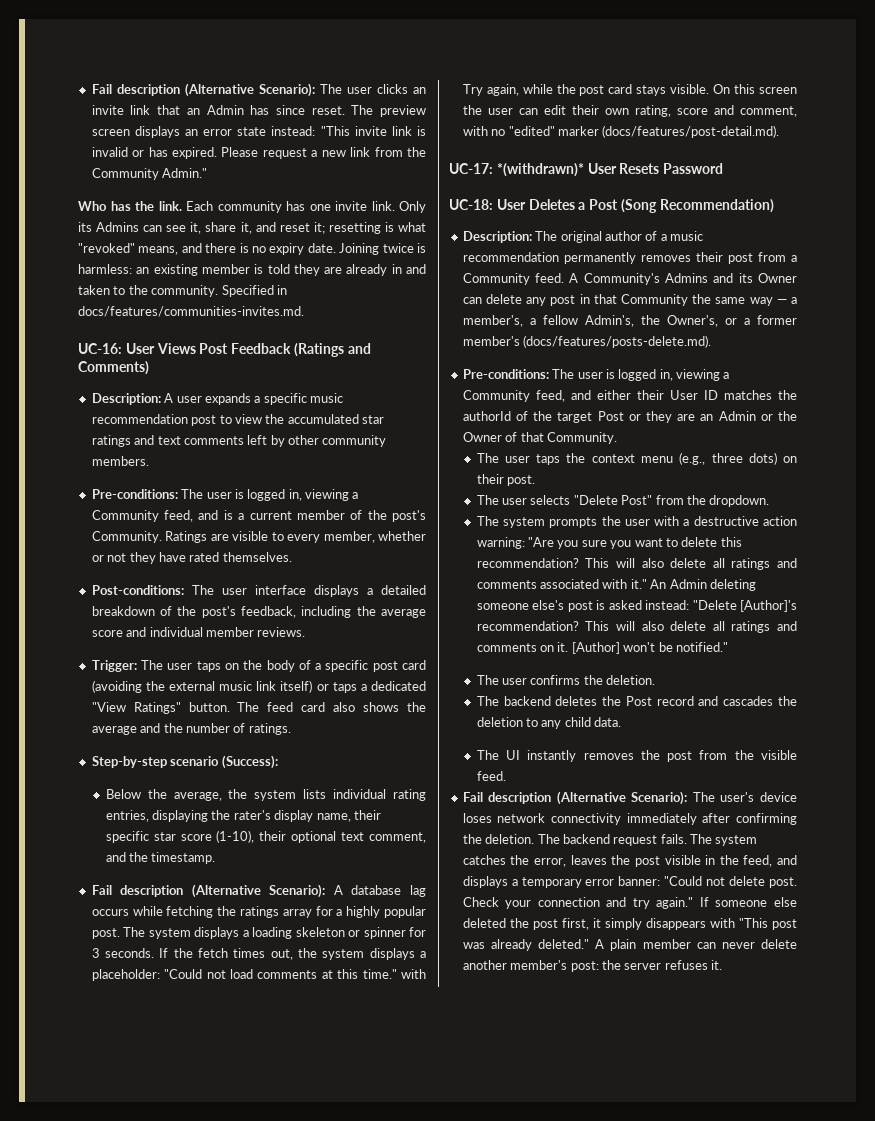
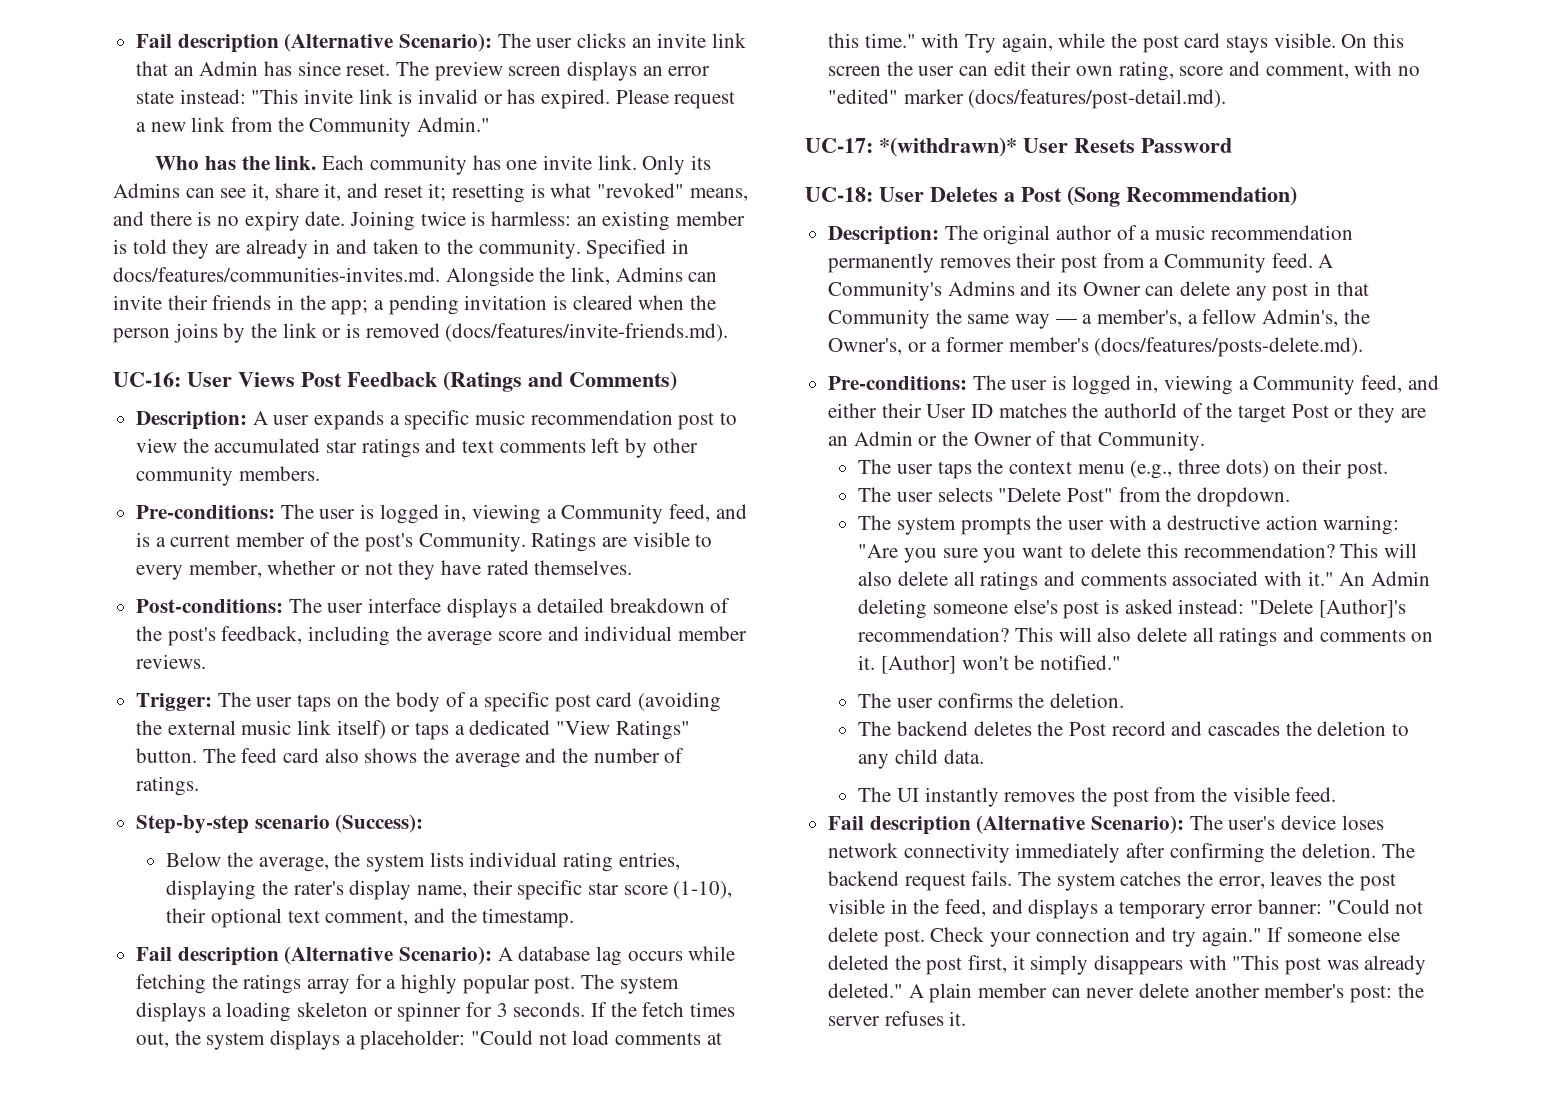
- Specified in docs/features/communities-invites.md.
+ Specified in docs/features/communities-invites.md. Alongside the link, Admins can invite their friends in the app; a pending invitation is cleared when the person joins by the link or is removed (docs/features/invite-friends.md).

